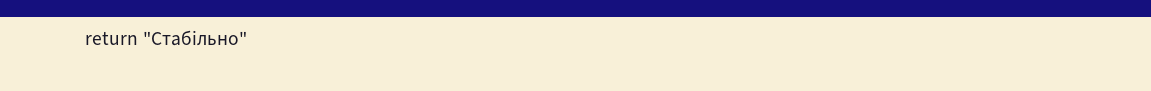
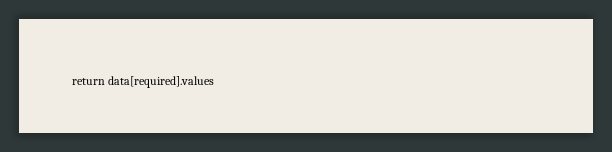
- return "Стабільно"
+ return data[required].values

